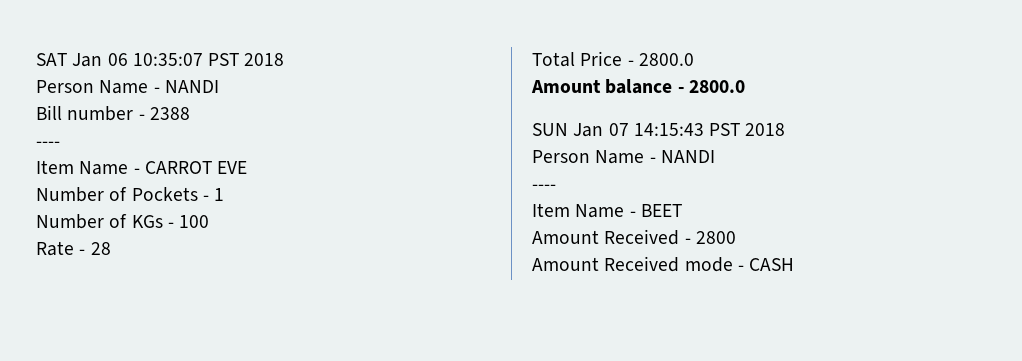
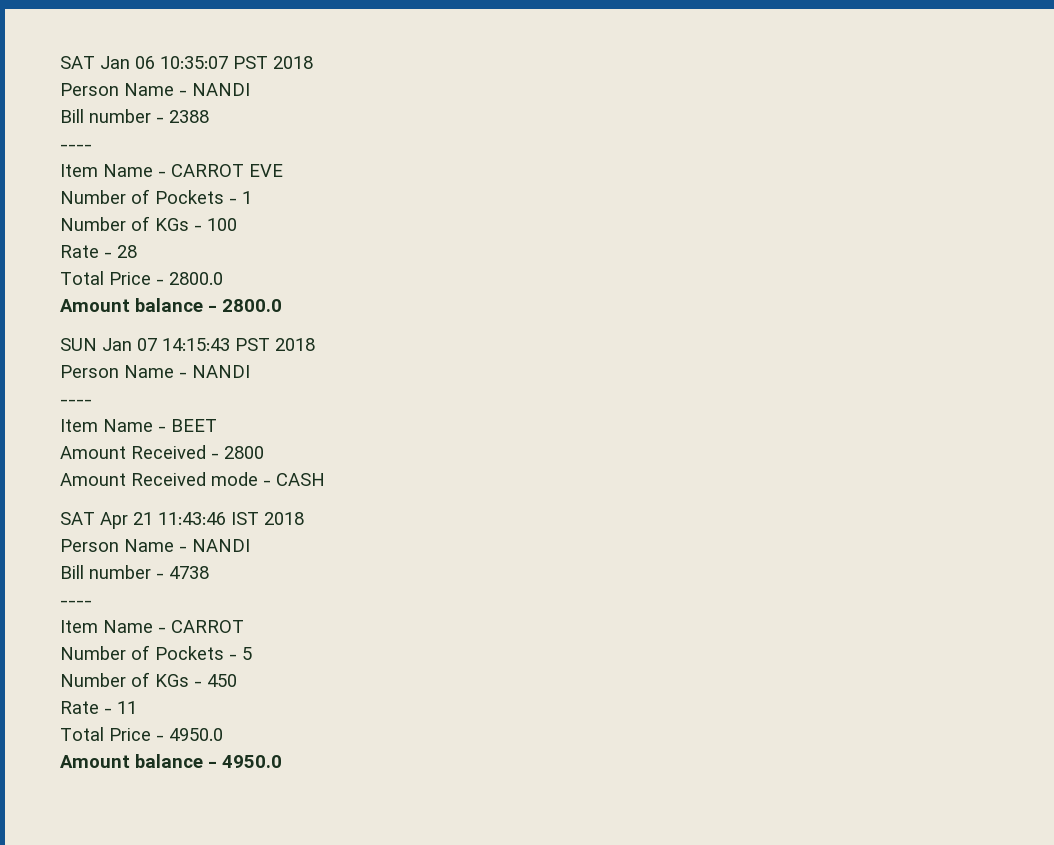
+ SAT Apr 21 11:43:46 IST 2018
+ Person Name - NANDI
+ Bill number - 4738
+ ----
+ Item Name - CARROT
+ Number of Pockets - 5
+ Number of KGs - 450
+ Rate - 11
+ Total Price - 4950.0
+ Amount balance - 4950.0

